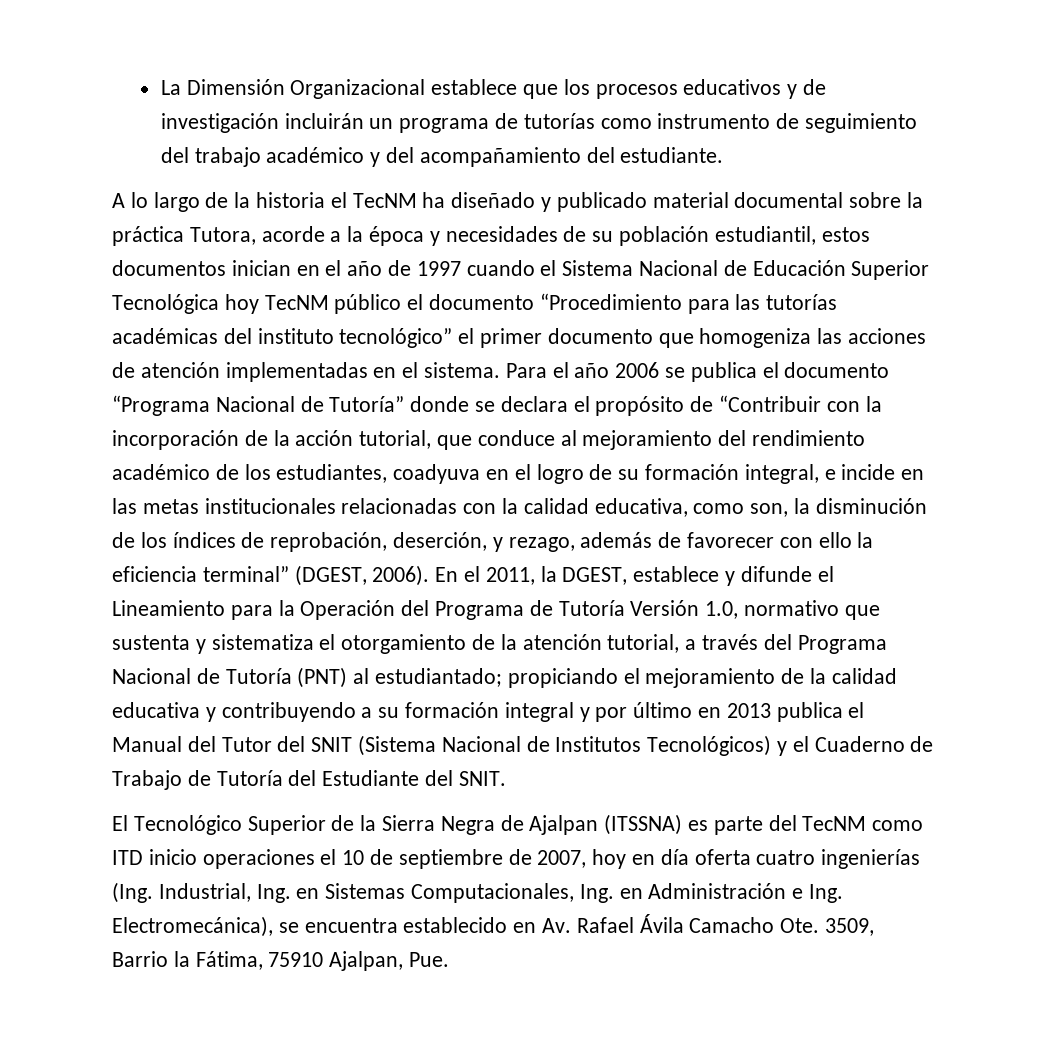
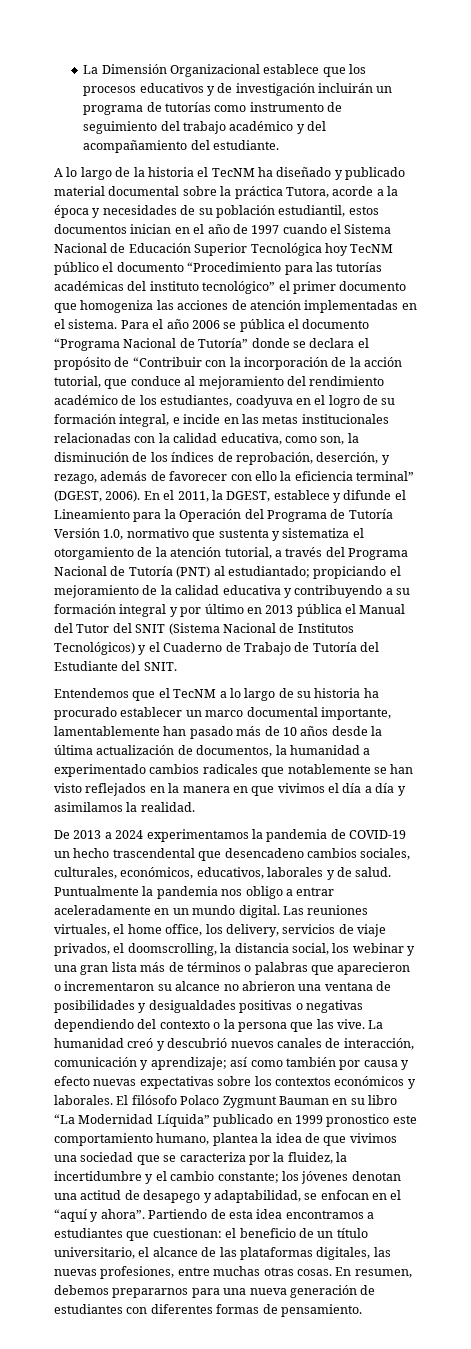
- Para el año 2006 se publica el documento “Programa Nacional de Tutoría” donde se declara el propósito de “Contribuir con la incorporación de la acción tutorial, que conduce al mejoramiento del rendimiento académico de los estudiantes, coadyuva en el logro de su formación integral, e incide en las metas institucionales relacionadas con la calidad educativa, como son, la disminución de los índices de reprobación, deserción, y rezago, además de favorecer con ello la eficiencia terminal” (DGEST, 2006).
+ Para el año 2006 se pública el documento “Programa Nacional de Tutoría” donde se declara el propósito de “Contribuir con la incorporación de la acción tutorial, que conduce al mejoramiento del rendimiento académico de los estudiantes, coadyuva en el logro de su formación integral, e incide en las metas institucionales relacionadas con la calidad educativa, como son, la disminución de los índices de reprobación, deserción, y rezago, además de favorecer con ello la eficiencia terminal” (DGEST, 2006).
- propiciando el mejoramiento de la calidad educativa y contribuyendo a su formación integral y por último en 2013 publica el Manual del Tutor del SNIT (Sistema Nacional de Institutos Tecnológicos) y el Cuaderno de Trabajo de Tutoría del Estudiante del SNIT.
+ propiciando el mejoramiento de la calidad educativa y contribuyendo a su formación integral y por último en 2013 pública el Manual del Tutor del SNIT (Sistema Nacional de Institutos Tecnológicos) y el Cuaderno de Trabajo de Tutoría del Estudiante del SNIT.
- El Tecnológico Superior de la Sierra Negra de Ajalpan (ITSSNA) es parte del TecNM como ITD inicio operaciones el 10 de septiembre de 2007, hoy en día oferta cuatro ingenierías (Ing. Industrial, Ing. en Sistemas Computacionales, Ing. en Administración e Ing. Electromecánica), se encuentra establecido en Av. Rafael Ávila Camacho Ote. 3509, Barrio la Fátima, 75910 Ajalpan, Pue.
+ Entendemos que el TecNM a lo largo de su historia ha procurado establecer un marco documental importante, lamentablemente han pasado más de 10 años desde la última actualización de documentos, la humanidad a experimentado cambios radicales que notablemente se han visto reflejados en la manera en que vivimos el día a día y asimilamos la realidad.
+ De 2013 a 2024 experimentamos la pandemia de COVID-19 un hecho trascendental que desencadeno cambios sociales, culturales, económicos, educativos, laborales y de salud. Puntualmente la pandemia nos obligo a entrar aceleradamente en un mundo digital. Las reuniones virtuales, el home office, los delivery, servicios de viaje privados, el doomscrolling, la distancia social, los webinar y una gran lista más de términos o palabras que aparecieron o incrementaron su alcance no abrieron una ventana de posibilidades y desigualdades positivas o negativas dependiendo del contexto o la persona que las vive. La humanidad creó y descubrió nuevos canales de interacción, comunicación y aprendizaje; así como también por causa y efecto nuevas expectativas sobre los contextos económicos y laborales. El filósofo Polaco Zygmunt Bauman en su libro “La Modernidad Líquida” publicado en 1999 pronostico este comportamiento humano, plantea la idea de que vivimos una sociedad que se caracteriza por la fluidez, la incertidumbre y el cambio constante; los jóvenes denotan una actitud de desapego y adaptabilidad, se enfocan en el “aquí y ahora”. Partiendo de esta idea encontramos a estudiantes que cuestionan: el beneficio de un título universitario, el alcance de las plataformas digitales, las nuevas profesiones, entre muchas otras cosas. En resumen, debemos prepararnos para una nueva generación de estudiantes con diferentes formas de pensamiento.

